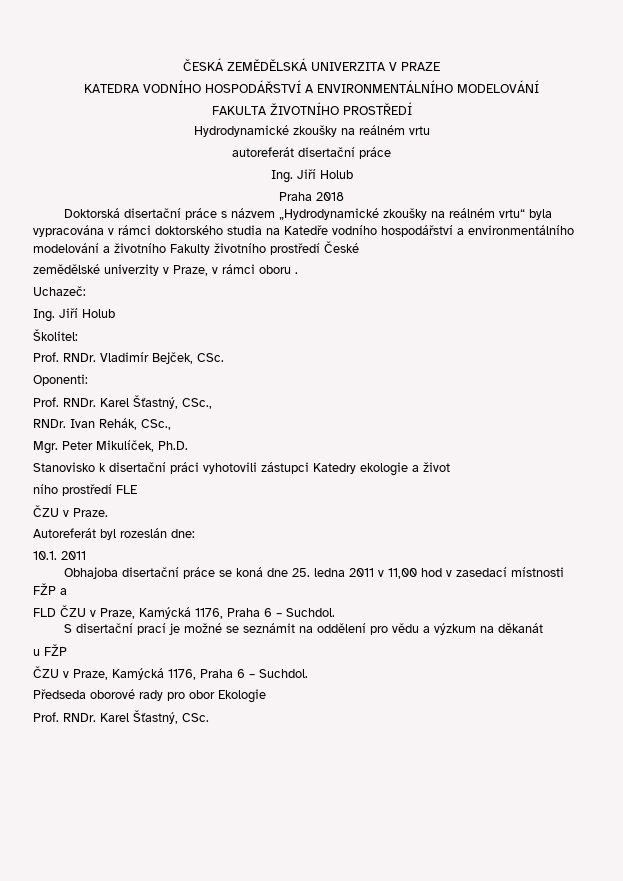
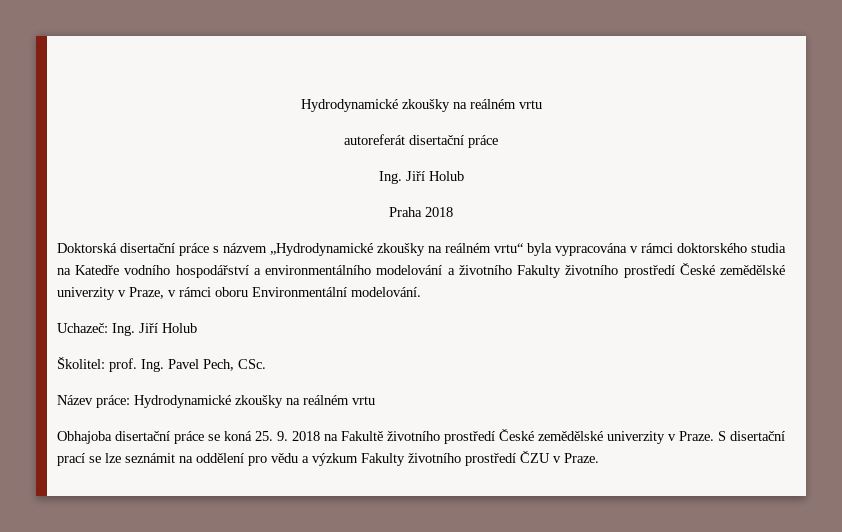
- ČESKÁ ZEMĚDĚLSKÁ UNIVERZITA V PRAZE
- KATEDRA VODNÍHO HOSPODÁŘSTVÍ A ENVIRONMENTÁLNÍHO MODELOVÁNÍ
- FAKULTA ŽIVOTNÍHO PROSTŘEDÍ
- Doktorská disertační práce s názvem „Hydrodynamické zkoušky na reálném vrtu“ byla vypracována v rámci doktorského studia na Katedře vodního hospodářství a environmentálního modelování a životního Fakulty životního prostředí České
- zemědělské univerzity v Praze, v rámci oboru .
+ Doktorská disertační práce s názvem „Hydrodynamické zkoušky na reálném vrtu“ byla vypracována v rámci doktorského studia na Katedře vodního hospodářství a environmentálního modelování a životního Fakulty životního prostředí České zemědělské univerzity v Praze, v rámci oboru Environmentální modelování.
- Uchazeč:
- Ing. Jiří Holub
+ Uchazeč: Ing. Jiří Holub
- Školitel:
- Prof. RNDr. Vladimír Bejček, CSc.
- Oponenti:
- Prof. RNDr. Karel Šťastný, CSc.,
- RNDr. Ivan Rehák, CSc.,
- Mgr. Peter Mikulíček, Ph.D.
- Stanovisko k disertační práci vyhotovili zástupci Katedry ekologie a život
- ního prostředí FLE
- ČZU v Praze.
- Autoreferát byl rozeslán dne:
- 10.1. 2011
+ Školitel: prof. Ing. Pavel Pech, CSc.
+ Název práce: Hydrodynamické zkoušky na reálném vrtu
- Obhajoba disertační práce se koná dne 25. ledna 2011 v 11,00 hod v zasedací místnosti FŽP a
- FLD ČZU v Praze, Kamýcká 1176, Praha 6 – Suchdol.
- S disertační prací je možné se seznámit na oddělení pro vědu a výzkum na děkanát
- u FŽP
- ČZU v Praze, Kamýcká 1176, Praha 6 – Suchdol.
- Předseda oborové rady pro obor Ekologie
- Prof. RNDr. Karel Šťastný, CSc.
+ Obhajoba disertační práce se koná 25. 9. 2018 na Fakultě životního prostředí České zemědělské univerzity v Praze. S disertační prací se lze seznámit na oddělení pro vědu a výzkum Fakulty životního prostředí ČZU v Praze.

